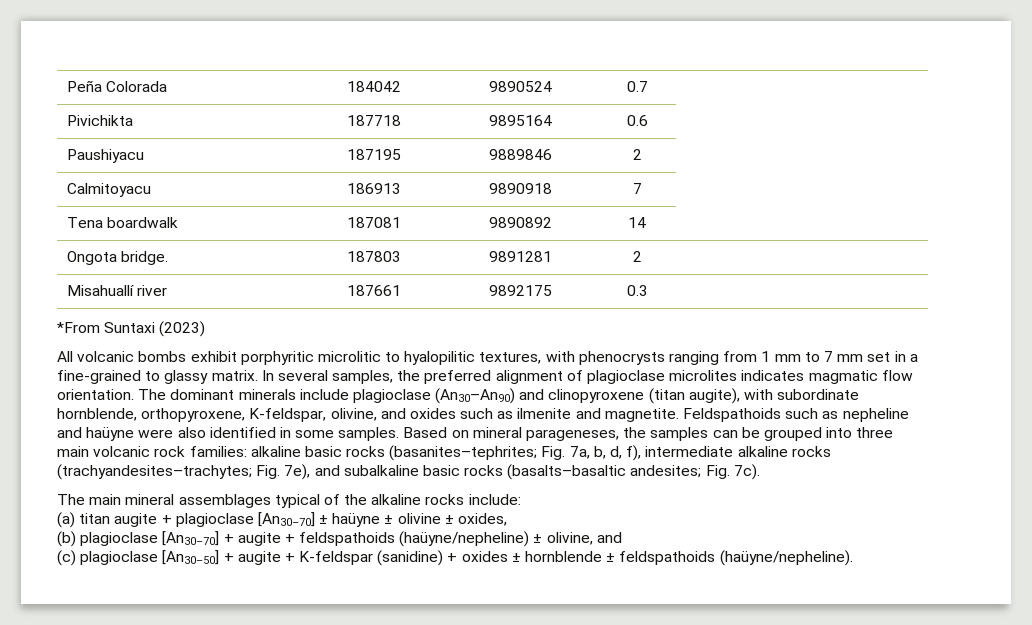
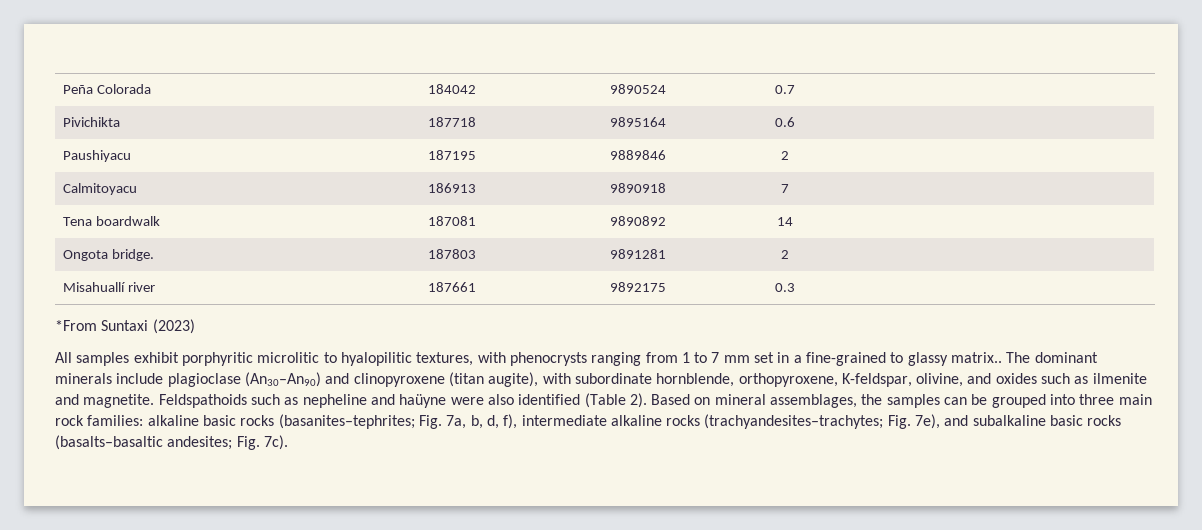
- All volcanic bombs exhibit porphyritic microlitic to hyalopilitic textures, with phenocrysts ranging from 1 mm to 7 mm set in a fine-grained to glassy matrix. In several samples, the preferred alignment of plagioclase microlites indicates magmatic flow orientation.
+ All samples exhibit porphyritic microlitic to hyalopilitic textures, with phenocrysts ranging from 1 to 7 mm set in a fine-grained to glassy matrix..
- Feldspathoids such as nepheline and haüyne were also identified in some samples.
+ Feldspathoids such as nepheline and haüyne were also identified (Table 2).
- Based on mineral parageneses, the samples can be grouped into three main volcanic rock families: alkaline basic rocks (basanites–tephrites; Fig. 7a, b, d, f), intermediate alkaline rocks (trachyandesites–trachytes; Fig. 7e), and subalkaline basic rocks (basalts–basaltic andesites; Fig. 7c).
+ Based on mineral assemblages, the samples can be grouped into three main rock families: alkaline basic rocks (basanites–tephrites; Fig. 7a, b, d, f), intermediate alkaline rocks (trachyandesites–trachytes; Fig. 7e), and subalkaline basic rocks (basalts–basaltic andesites; Fig. 7c).
- The main mineral assemblages typical of the alkaline rocks include:
- (a) titan augite + plagioclase [An30–70] ± haüyne ± olivine ± oxides,
- (b) plagioclase [An30–70] + augite + feldspathoids (haüyne/nepheline) ± olivine, and
- (c) plagioclase [An30–50] + augite + K-feldspar (sanidine) + oxides ± hornblende ± feldspathoids (haüyne/nepheline).

